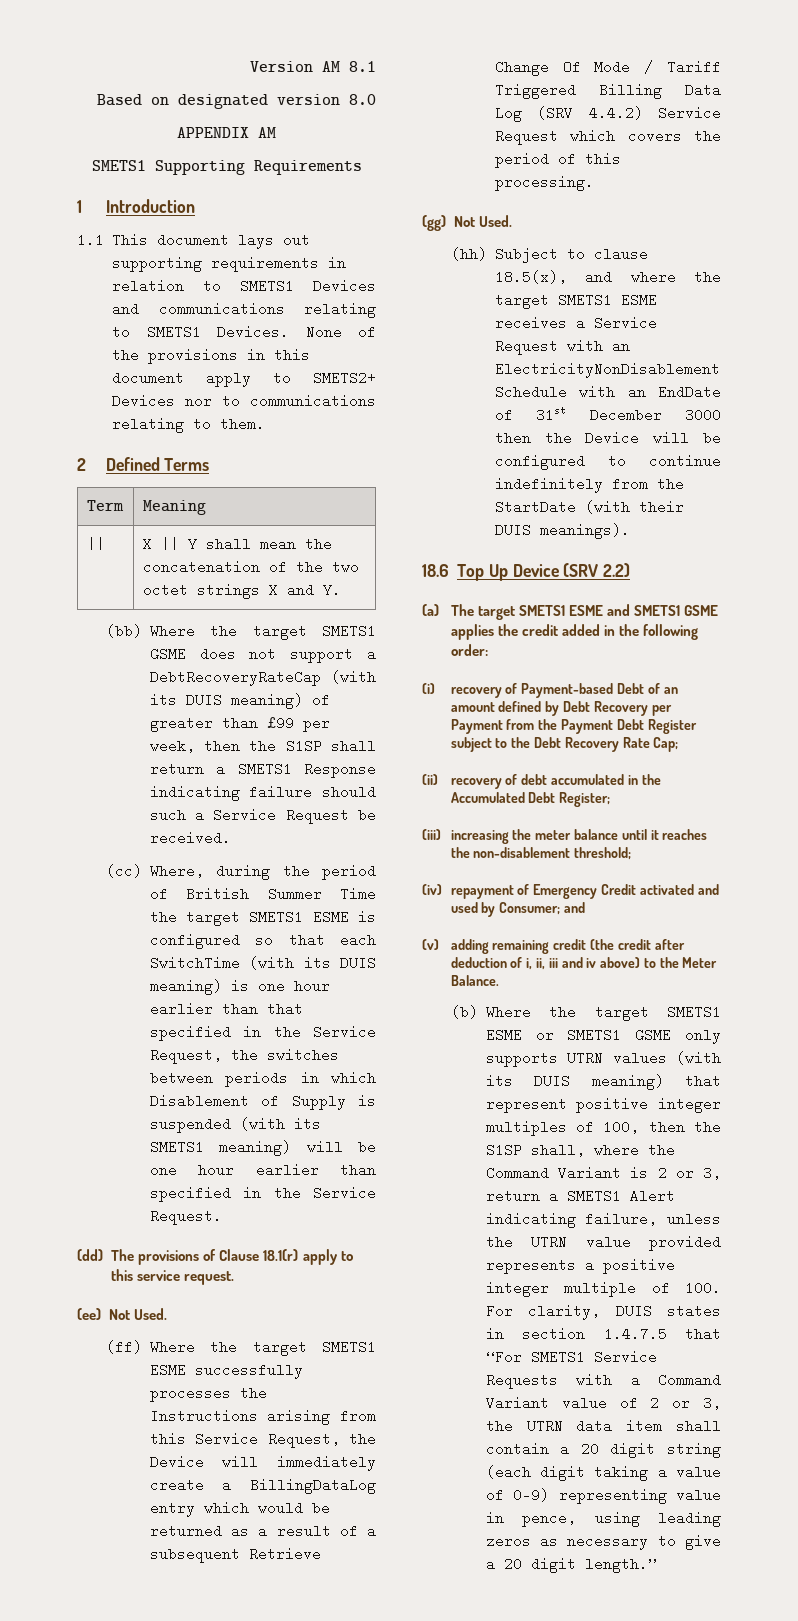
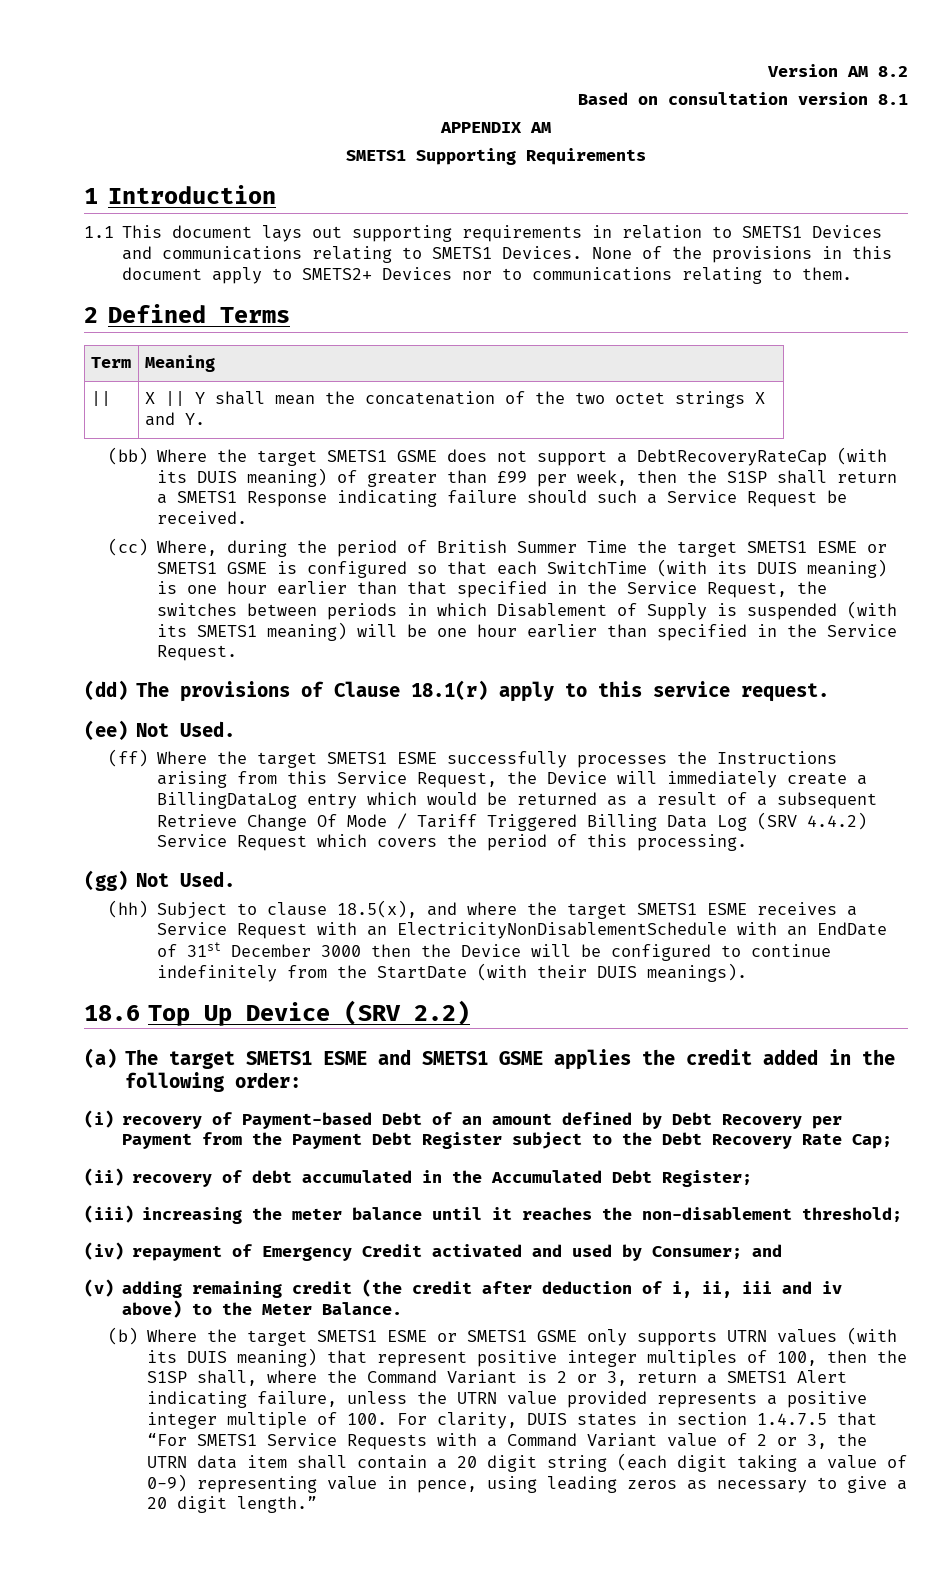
- Version AM 8.1
+ Version AM 8.2
- Based on designated version 8.0
+ Based on consultation version 8.1
- (cc) Where, during the period of British Summer Time the target SMETS1 ESME is configured so that each SwitchTime (with its DUIS meaning) is one hour earlier than that specified in the Service Request, the switches between periods in which Disablement of Supply is suspended (with its SMETS1 meaning) will be one hour earlier than specified in the Service Request.
+ (cc) Where, during the period of British Summer Time the target SMETS1 ESME or SMETS1 GSME is configured so that each SwitchTime (with its DUIS meaning) is one hour earlier than that specified in the Service Request, the switches between periods in which Disablement of Supply is suspended (with its SMETS1 meaning) will be one hour earlier than specified in the Service Request.

